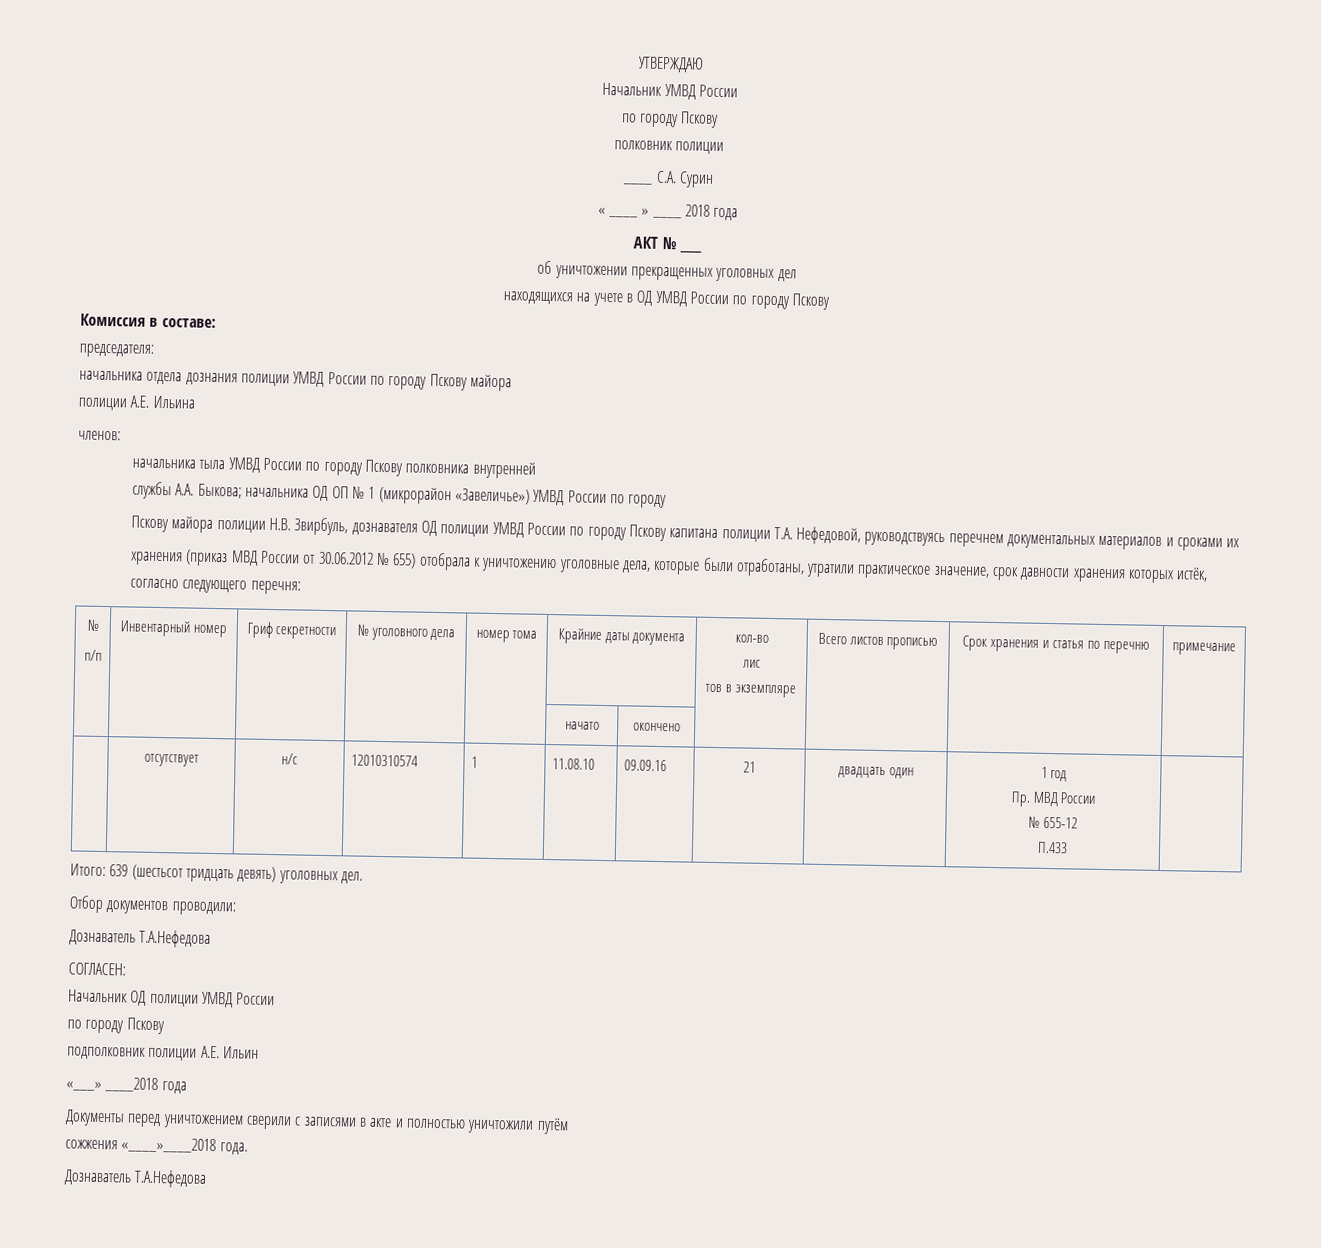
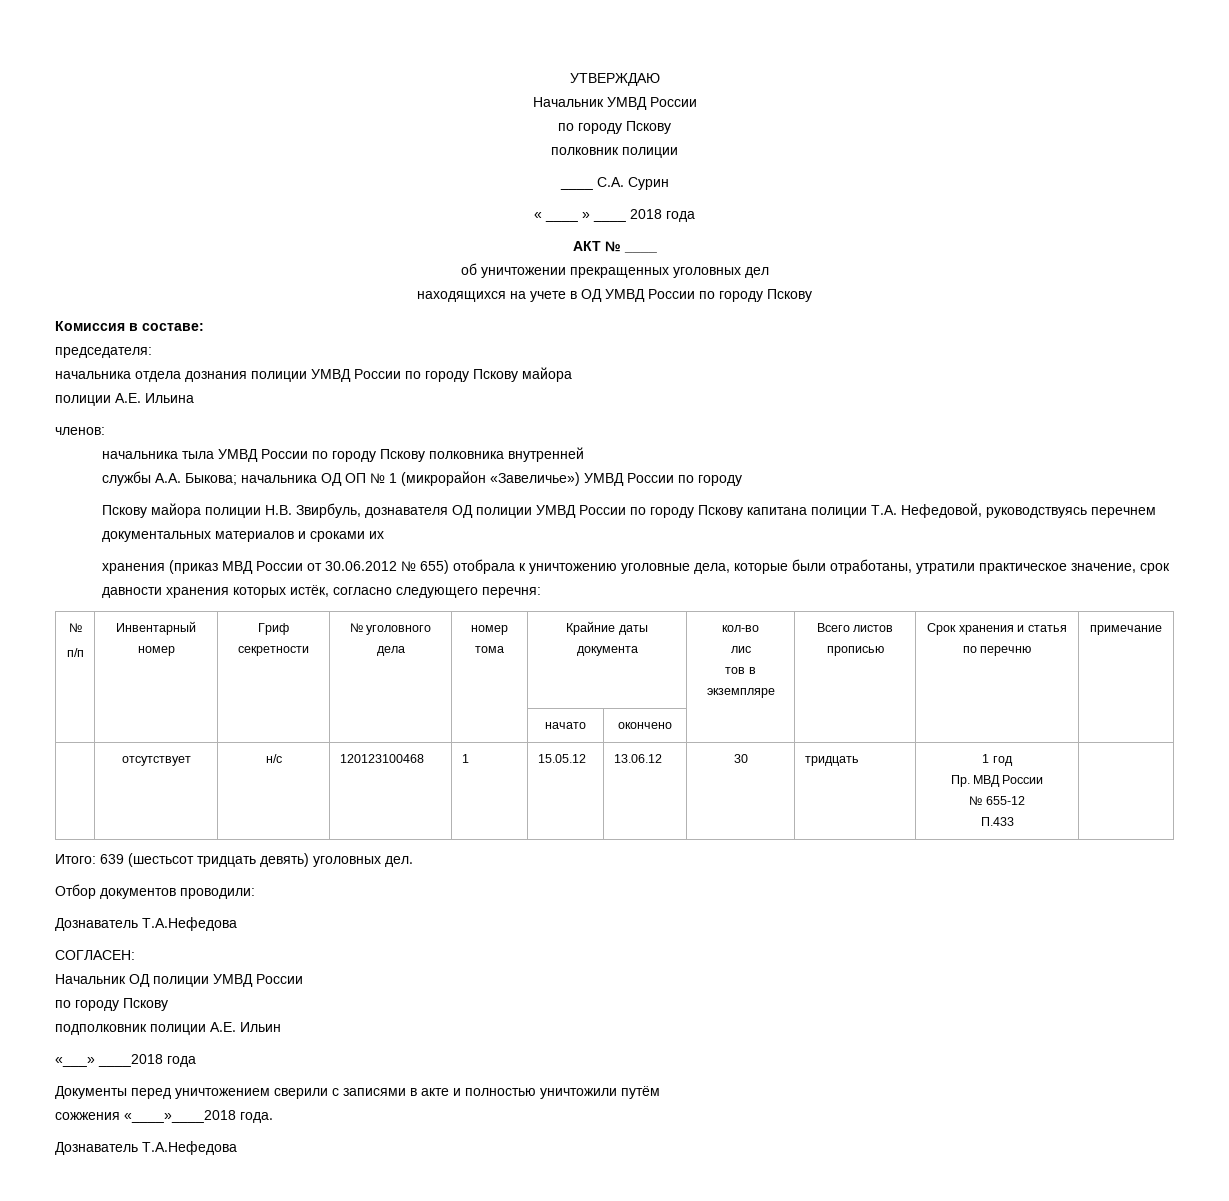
- | отсутствует | н/с | 12010310574 | 1 | 11.08.10 | 09.09.16 | 21 | двадцать один | 1 год
+ | отсутствует | н/с | 120123100468 | 1 | 15.05.12 | 13.06.12 | 30 | тридцать | 1 год

